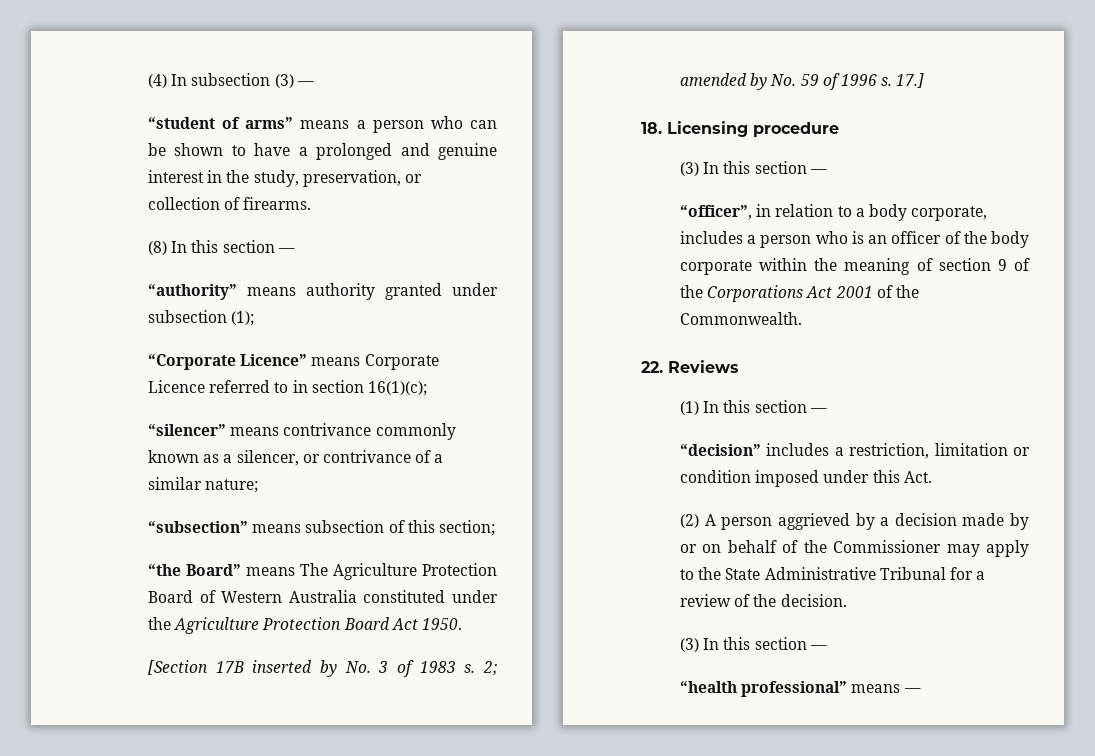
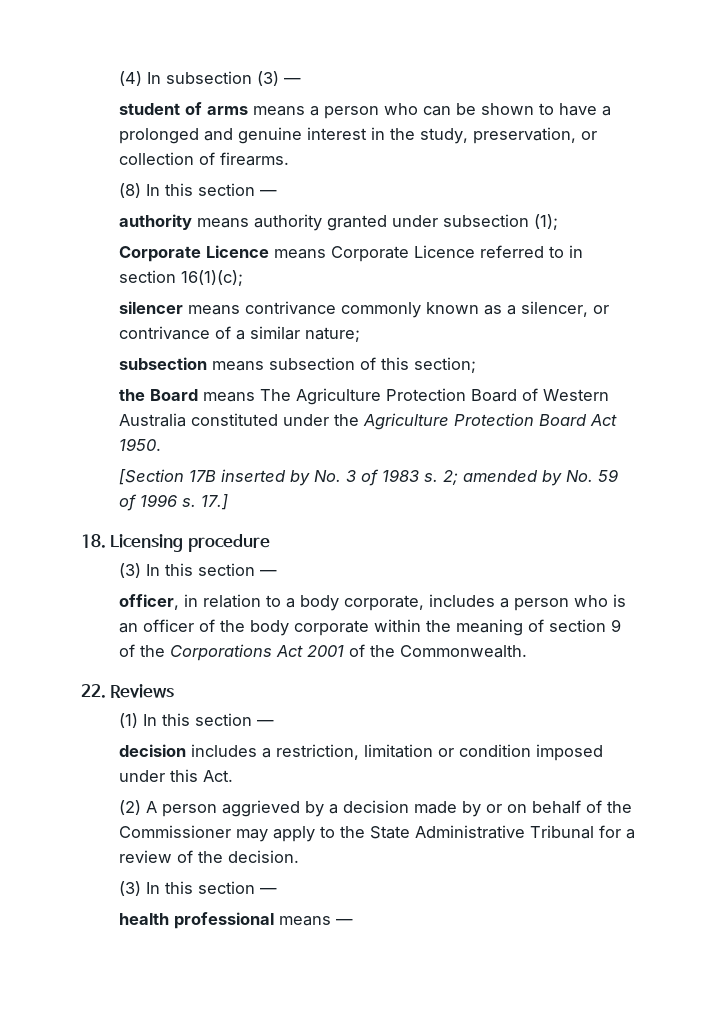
- “student of arms” means a person who can be shown to have a prolonged and genuine interest in the study, preservation, or collection of firearms.
+ student of arms means a person who can be shown to have a prolonged and genuine interest in the study, preservation, or collection of firearms.
- “authority” means authority granted under subsection (1);
+ authority means authority granted under subsection (1);
- “Corporate Licence” means Corporate Licence referred to in section 16(1)(c);
+ Corporate Licence means Corporate Licence referred to in section 16(1)(c);
- “silencer” means contrivance commonly known as a silencer, or contrivance of a similar nature;
+ silencer means contrivance commonly known as a silencer, or contrivance of a similar nature;
- “subsection” means subsection of this section;
+ subsection means subsection of this section;
- “the Board” means The Agriculture Protection Board of Western Australia constituted under the Agriculture Protection Board Act 1950.
+ the Board means The Agriculture Protection Board of Western Australia constituted under the Agriculture Protection Board Act 1950.
- “officer”, in relation to a body corporate, includes a person who is an officer of the body corporate within the meaning of section 9 of the Corporations Act 2001 of the Commonwealth.
+ officer, in relation to a body corporate, includes a person who is an officer of the body corporate within the meaning of section 9 of the Corporations Act 2001 of the Commonwealth.
- “decision” includes a restriction, limitation or condition imposed under this Act.
+ decision includes a restriction, limitation or condition imposed under this Act.
- “health professional” means —
+ health professional means —

